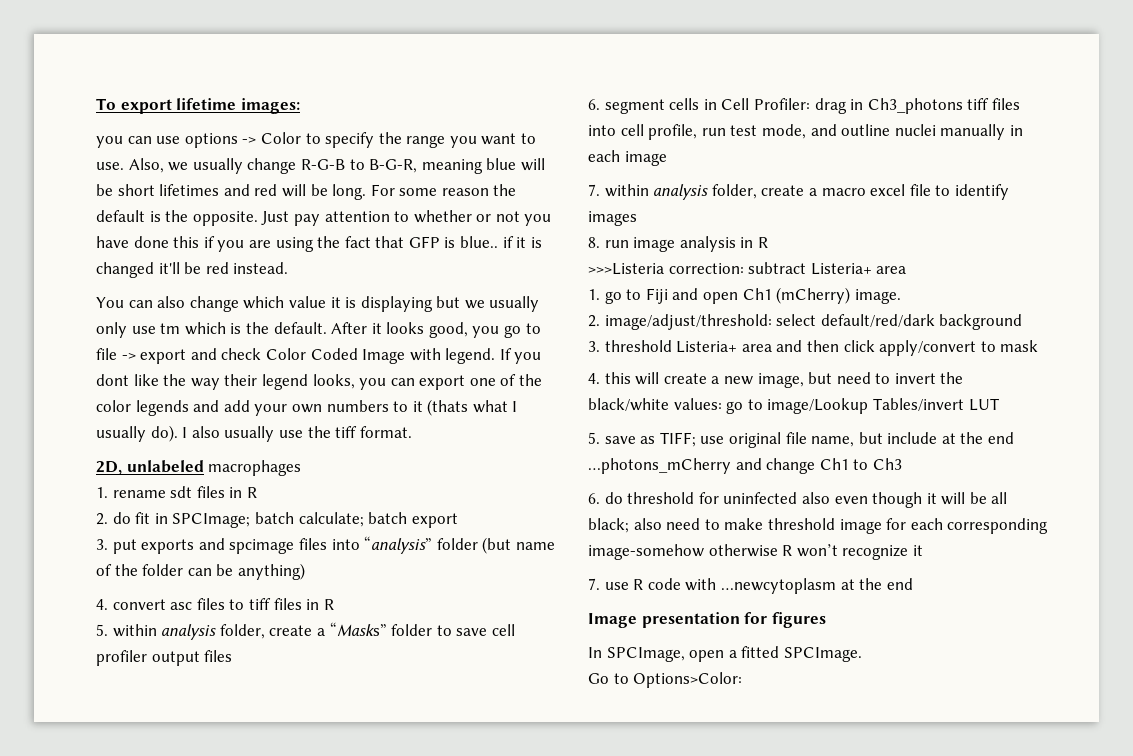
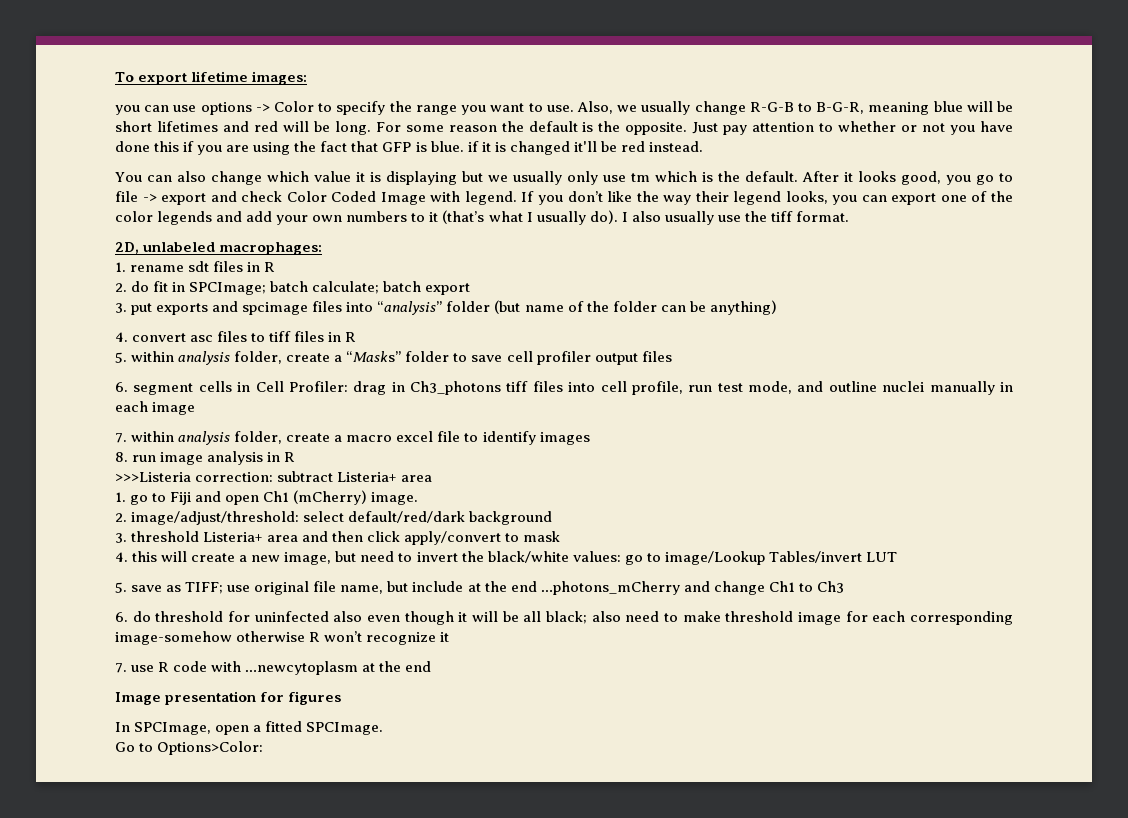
- Just pay attention to whether or not you have done this if you are using the fact that GFP is blue.. if it is changed it'll be red instead.
+ Just pay attention to whether or not you have done this if you are using the fact that GFP is blue. if it is changed it'll be red instead.
- If you dont like the way their legend looks, you can export one of the color legends and add your own numbers to it (thats what I usually do).
+ If you don’t like the way their legend looks, you can export one of the color legends and add your own numbers to it (that’s what I usually do).
- 2D, unlabeled macrophages
+ 2D, unlabeled macrophages:

